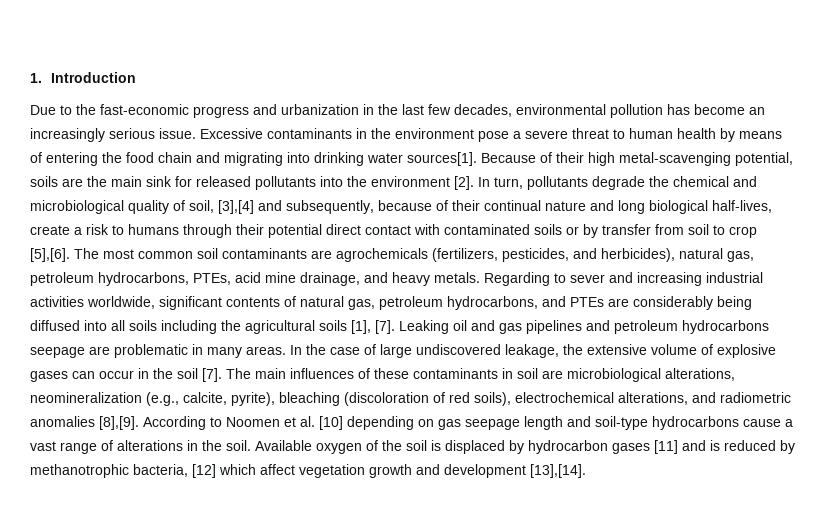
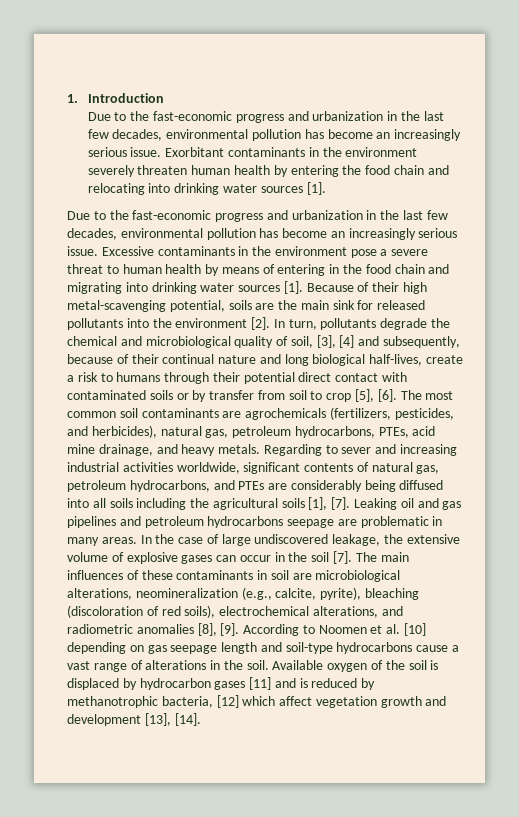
+ Due to the fast-economic progress and urbanization in the last few decades, environmental pollution has become an increasingly serious issue. Exorbitant contaminants in the environment severely threaten human health by entering the food chain and relocating into drinking water sources [1].
- Excessive contaminants in the environment pose a severe threat to human health by means of entering the food chain and migrating into drinking water sources[1].
+ Excessive contaminants in the environment pose a severe threat to human health by means of entering in the food chain and migrating into drinking water sources [1].
- In turn, pollutants degrade the chemical and microbiological quality of soil, [3],[4] and subsequently, because of their continual nature and long biological half-lives, create a risk to humans through their potential direct contact with contaminated soils or by transfer from soil to crop [5],[6].
+ In turn, pollutants degrade the chemical and microbiological quality of soil, [3], [4] and subsequently, because of their continual nature and long biological half-lives, create a risk to humans through their potential direct contact with contaminated soils or by transfer from soil to crop [5], [6].
- The main influences of these contaminants in soil are microbiological alterations, neomineralization (e.g., calcite, pyrite), bleaching (discoloration of red soils), electrochemical alterations, and radiometric anomalies [8],[9].
+ The main influences of these contaminants in soil are microbiological alterations, neomineralization (e.g., calcite, pyrite), bleaching (discoloration of red soils), electrochemical alterations, and radiometric anomalies [8], [9].
- Available oxygen of the soil is displaced by hydrocarbon gases [11] and is reduced by methanotrophic bacteria, [12] which affect vegetation growth and development [13],[14].
+ Available oxygen of the soil is displaced by hydrocarbon gases [11] and is reduced by methanotrophic bacteria, [12] which affect vegetation growth and development [13], [14].

